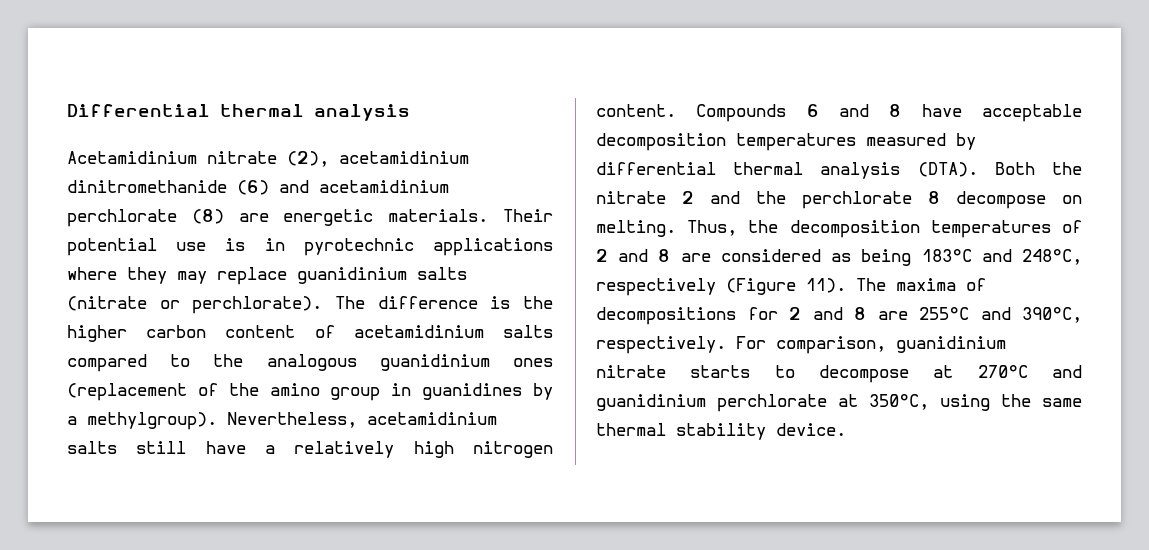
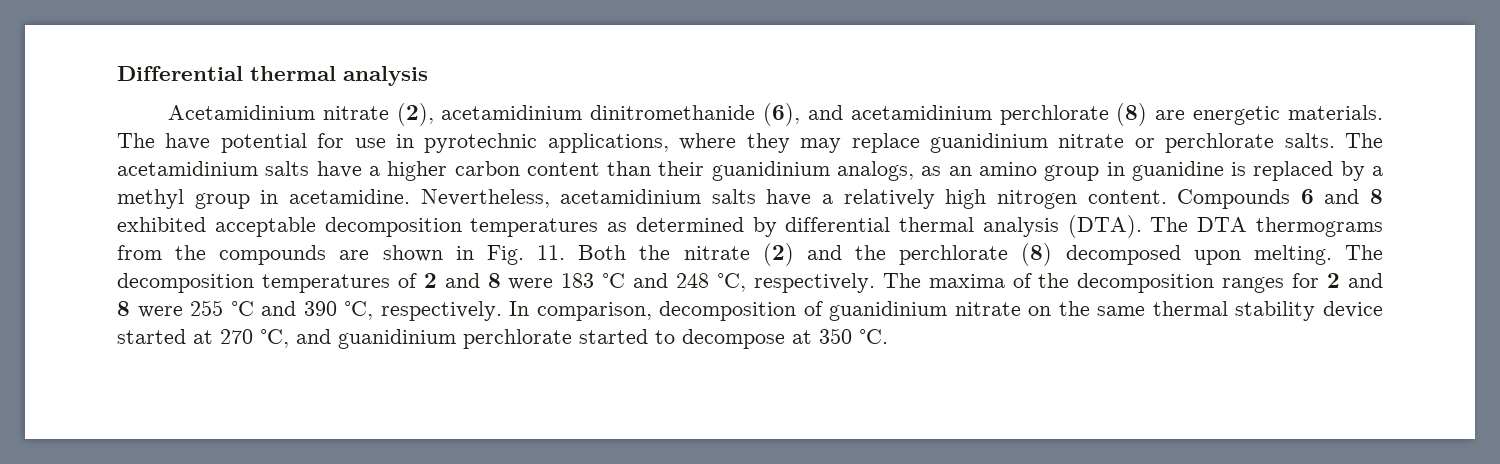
- Acetamidinium nitrate (2), acetamidinium dinitromethanide (6) and acetamidinium perchlorate (8) are energetic materials.
+ Acetamidinium nitrate (2), acetamidinium dinitromethanide (6), and acetamidinium perchlorate (8) are energetic materials.
- Their potential use is in pyrotechnic applications where they may replace guanidinium salts (nitrate or perchlorate). The difference is the higher carbon content of acetamidinium salts compared to the analogous guanidinium ones (replacement of the amino group in guanidines by a methylgroup).
+ The have potential for use in pyrotechnic applications, where they may replace guanidinium nitrate or perchlorate salts. The acetamidinium salts have a higher carbon content than their guanidinium analogs, as an amino group in guanidine is replaced by a methyl group in acetamidine.
- Nevertheless, acetamidinium salts still have a relatively high nitrogen content.
+ Nevertheless, acetamidinium salts have a relatively high nitrogen content.
- Compounds 6 and 8 have acceptable decomposition temperatures measured by differential thermal analysis (DTA).
+ Compounds 6 and 8 exhibited acceptable decomposition temperatures as determined by differential thermal analysis (DTA).
- Both the nitrate 2 and the perchlorate 8 decompose on melting. Thus, the decomposition temperatures of 2 and 8 are considered as being 183°C and 248°C, respectively (Figure 11). The maxima of decompositions for 2 and 8 are 255°C and 390°C, respectively. For comparison, guanidinium nitrate starts to decompose at 270°C and guanidinium perchlorate at 350°C, using the same thermal stability device.
+ The DTA thermograms from the compounds are shown in Fig. 11. Both the nitrate (2) and the perchlorate (8) decomposed upon melting. The decomposition temperatures of 2 and 8 were 183 °C and 248 °C, respectively. The maxima of the decomposition ranges for 2 and 8 were 255 °C and 390 °C, respectively. In comparison, decomposition of guanidinium nitrate on the same thermal stability device started at 270 °C, and guanidinium perchlorate started to decompose at 350 °C.

